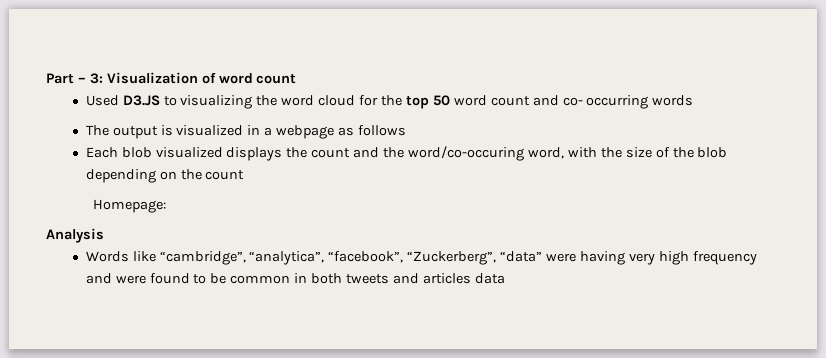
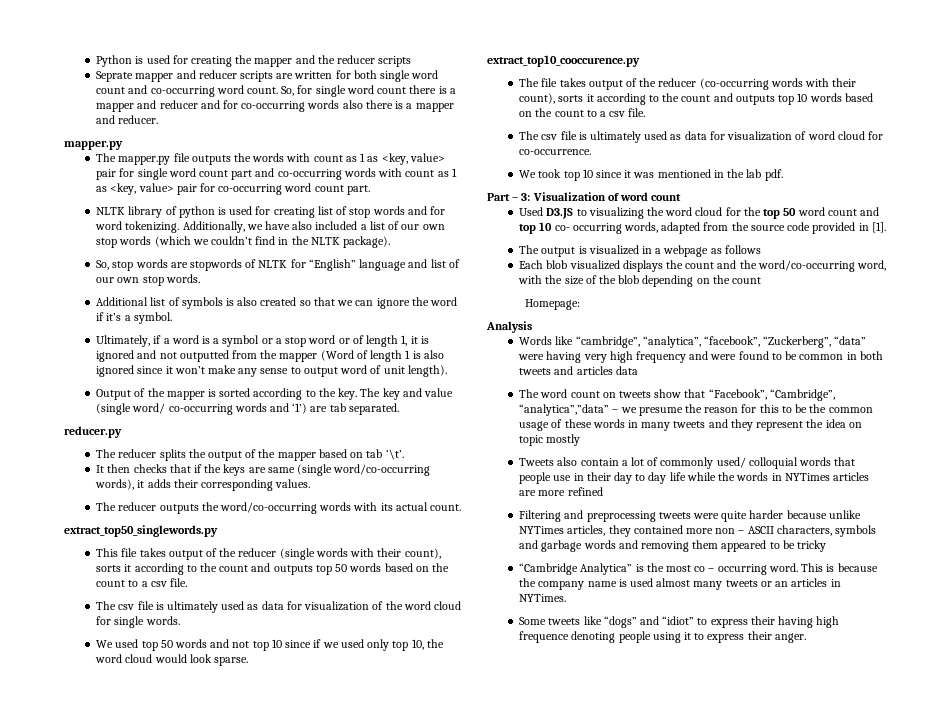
+ Python is used for creating the mapper and the reducer scripts
+ Seprate mapper and reducer scripts are written for both single word count and co-occurring word count. So, for single word count there is a mapper and reducer and for co-occurring words also there is a mapper and reducer.
+ mapper.py
+ The mapper.py file outputs the words with count as 1 as <key, value> pair for single word count part and co-occurring words with count as 1 as <key, value> pair for co-occurring word count part.
+ NLTK library of python is used for creating list of stop words and for word tokenizing. Additionally, we have also included a list of our own stop words (which we couldn’t find in the NLTK package).
+ So, stop words are stopwords of NLTK for “English” language and list of our own stop words.
+ Additional list of symbols is also created so that we can ignore the word if it’s a symbol.
+ Ultimately, if a word is a symbol or a stop word or of length 1, it is ignored and not outputted from the mapper (Word of length 1 is also ignored since it won’t make any sense to output word of unit length).
+ Output of the mapper is sorted according to the key. The key and value (single word/ co-occurring words and ‘1’) are tab separated.
+ reducer.py
+ The reducer splits the output of the mapper based on tab ‘\t’.
+ It then checks that if the keys are same (single word/co-occurring words), it adds their corresponding values.
+ The reducer outputs the word/co-occurring words with its actual count.
+ extract_top50_singlewords.py
+ This file takes output of the reducer (single words with their count), sorts it according to the count and outputs top 50 words based on the count to a csv file.
+ The csv file is ultimately used as data for visualization of the word cloud for single words.
+ We used top 50 words and not top 10 since if we used only top 10, the word cloud would look sparse.
+ extract_top10_cooccurence.py
+ The file takes output of the reducer (co-occurring words with their count), sorts it according to the count and outputs top 10 words based on the count to a csv file.
+ The csv file is ultimately used as data for visualization of word cloud for co-occurrence.
+ We took top 10 since it was mentioned in the lab pdf.
- Used D3.JS to visualizing the word cloud for the top 50 word count and co- occurring words
+ Used D3.JS to visualizing the word cloud for the top 50 word count and top 10 co- occurring words, adapted from the source code provided in [1].
- Each blob visualized displays the count and the word/co-occuring word, with the size of the blob depending on the count
+ Each blob visualized displays the count and the word/co-occurring word, with the size of the blob depending on the count
+ The word count on tweets show that “Facebook”, “Cambridge”, “analytica”,”data” – we presume the reason for this to be the common usage of these words in many tweets and they represent the idea on topic mostly
+ Tweets also contain a lot of commonly used/ colloquial words that people use in their day to day life while the words in NYTimes articles are more refined
+ Filtering and preprocessing tweets were quite harder because unlike NYTimes articles, they contained more non – ASCII characters, symbols and garbage words and removing them appeared to be tricky
+ “Cambridge Analytica” is the most co – occurring word. This is because the company name is used almost many tweets or an articles in NYTimes.
+ Some tweets like “dogs” and “idiot” to express their having high frequence denoting people using it to express their anger.

